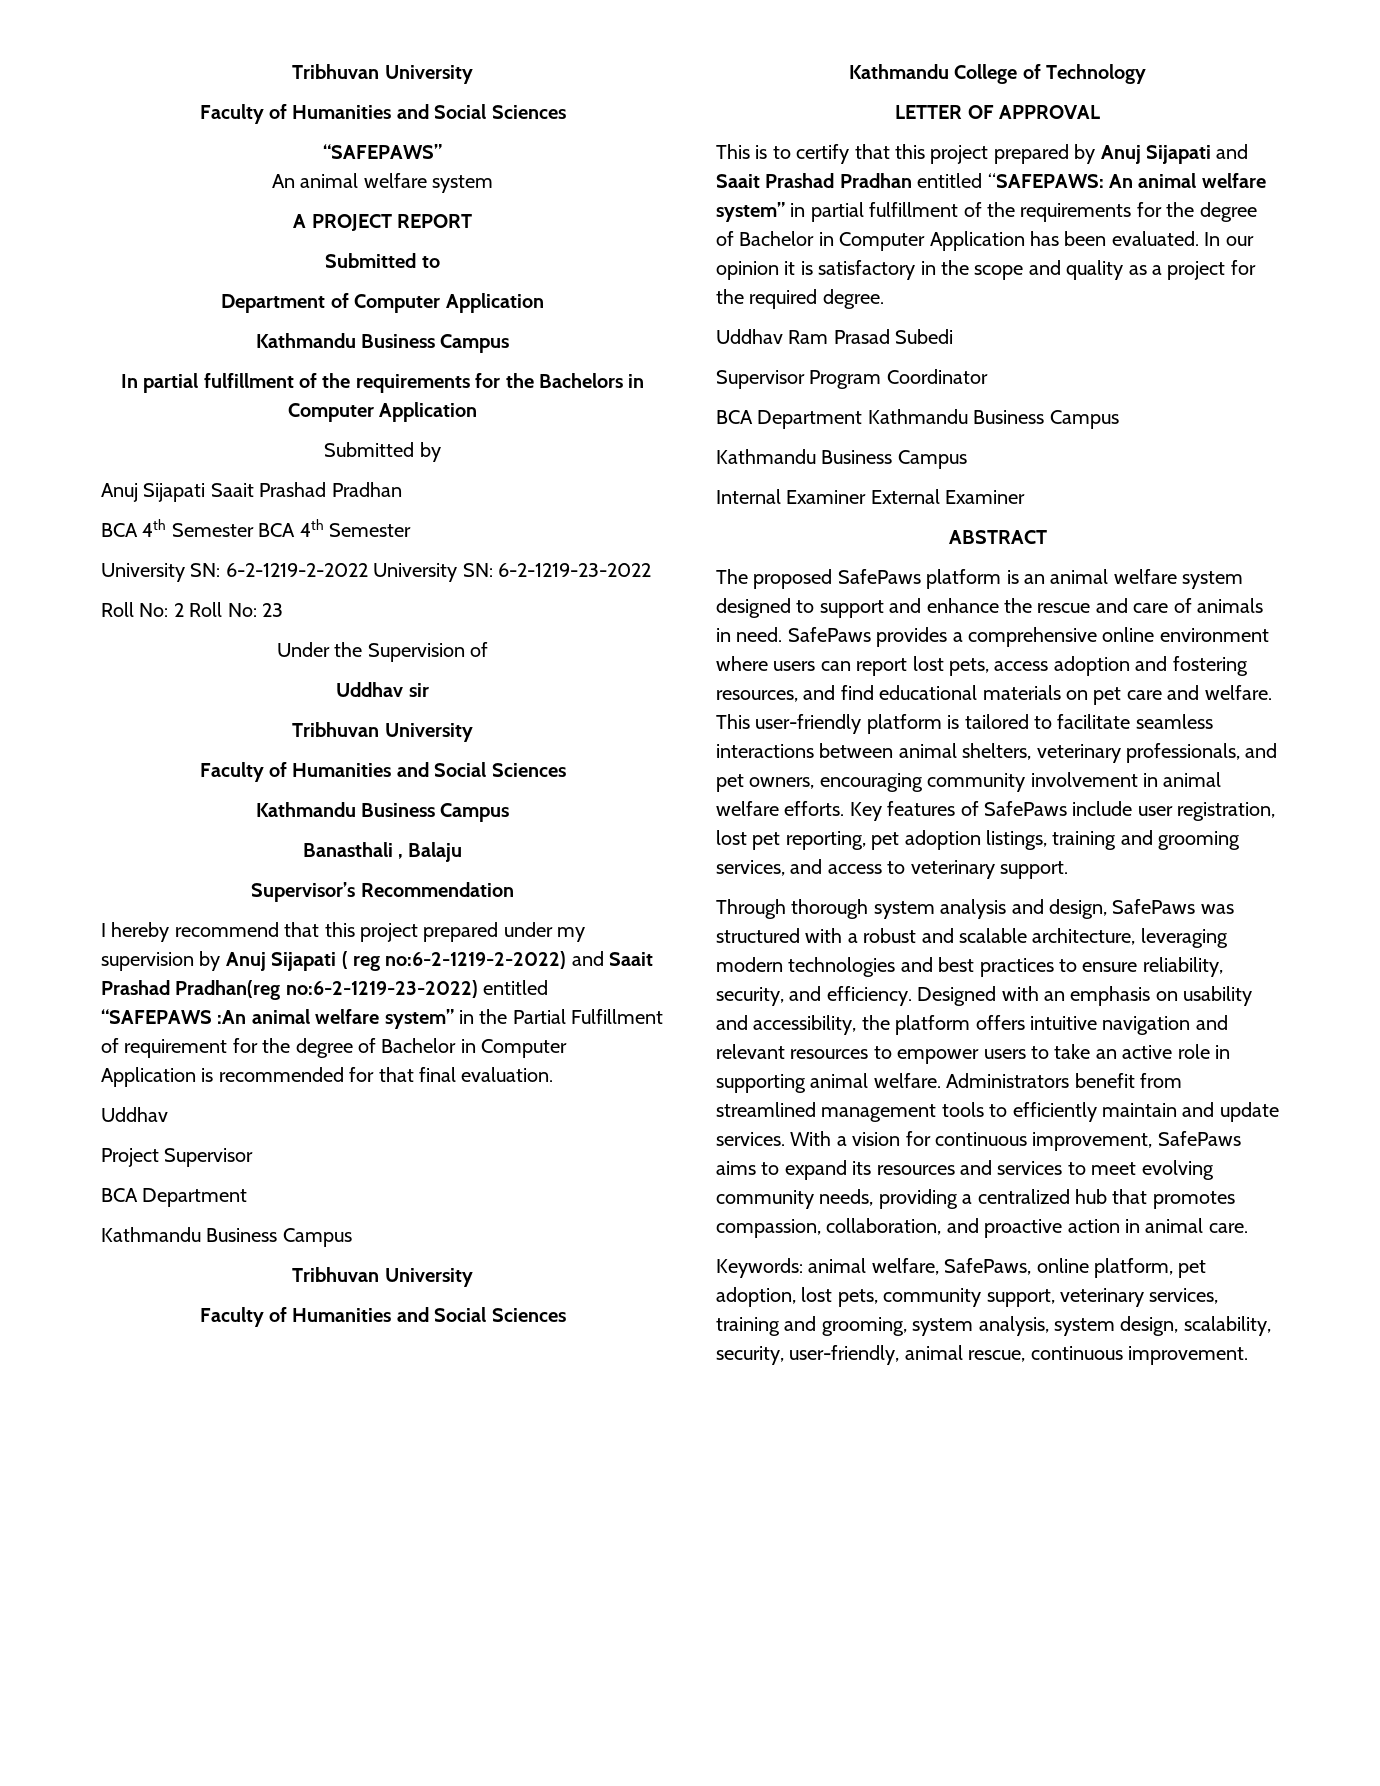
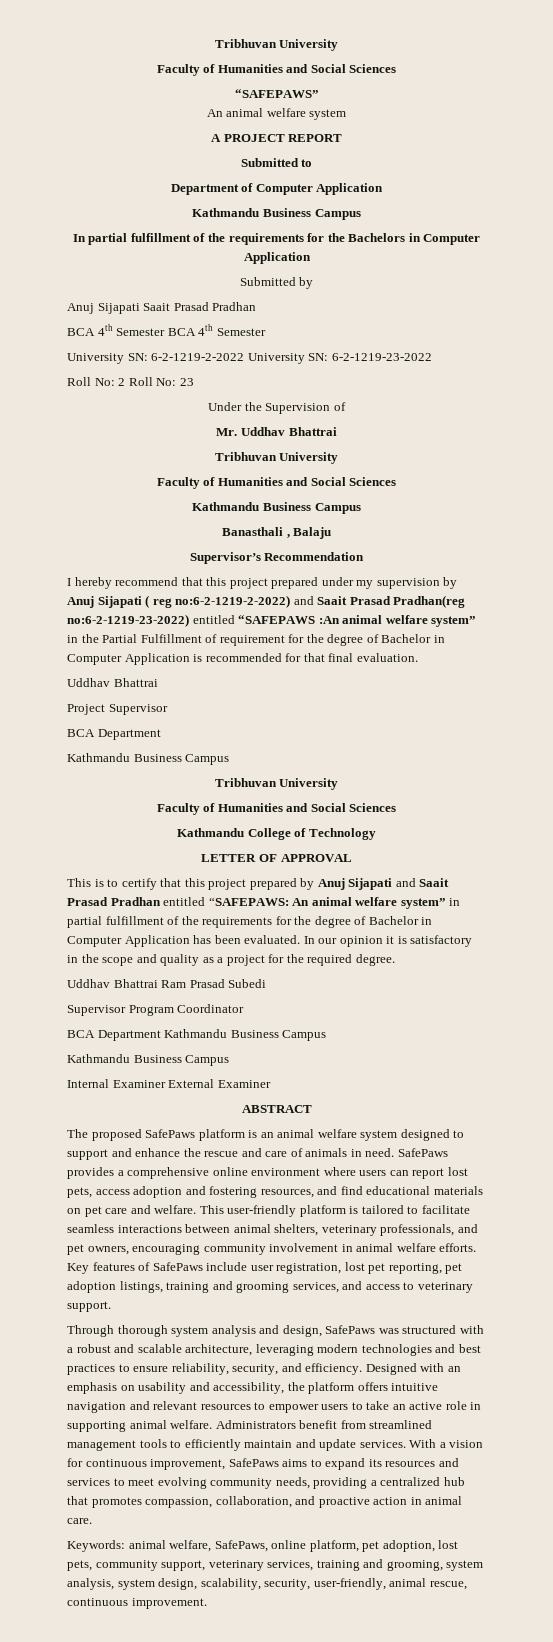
- Anuj Sijapati Saait Prashad Pradhan
+ Anuj Sijapati Saait Prasad Pradhan
- Uddhav sir
+ Mr. Uddhav Bhattrai
- I hereby recommend that this project prepared under my supervision by Anuj Sijapati ( reg no:6-2-1219-2-2022) and Saait Prashad Pradhan(reg no:6-2-1219-23-2022) entitled “SAFEPAWS :An animal welfare system” in the Partial Fulfillment of requirement for the degree of Bachelor in Computer Application is recommended for that final evaluation.
- Uddhav
+ I hereby recommend that this project prepared under my supervision by Anuj Sijapati ( reg no:6-2-1219-2-2022) and Saait Prasad Pradhan(reg no:6-2-1219-23-2022) entitled “SAFEPAWS :An animal welfare system” in the Partial Fulfillment of requirement for the degree of Bachelor in Computer Application is recommended for that final evaluation.
+ Uddhav Bhattrai
- This is to certify that this project prepared by Anuj Sijapati and Saait Prashad Pradhan entitled “SAFEPAWS: An animal welfare system” in partial fulfillment of the requirements for the degree of Bachelor in Computer Application has been evaluated.
+ This is to certify that this project prepared by Anuj Sijapati and Saait Prasad Pradhan entitled “SAFEPAWS: An animal welfare system” in partial fulfillment of the requirements for the degree of Bachelor in Computer Application has been evaluated.
- Uddhav Ram Prasad Subedi
+ Uddhav Bhattrai Ram Prasad Subedi

